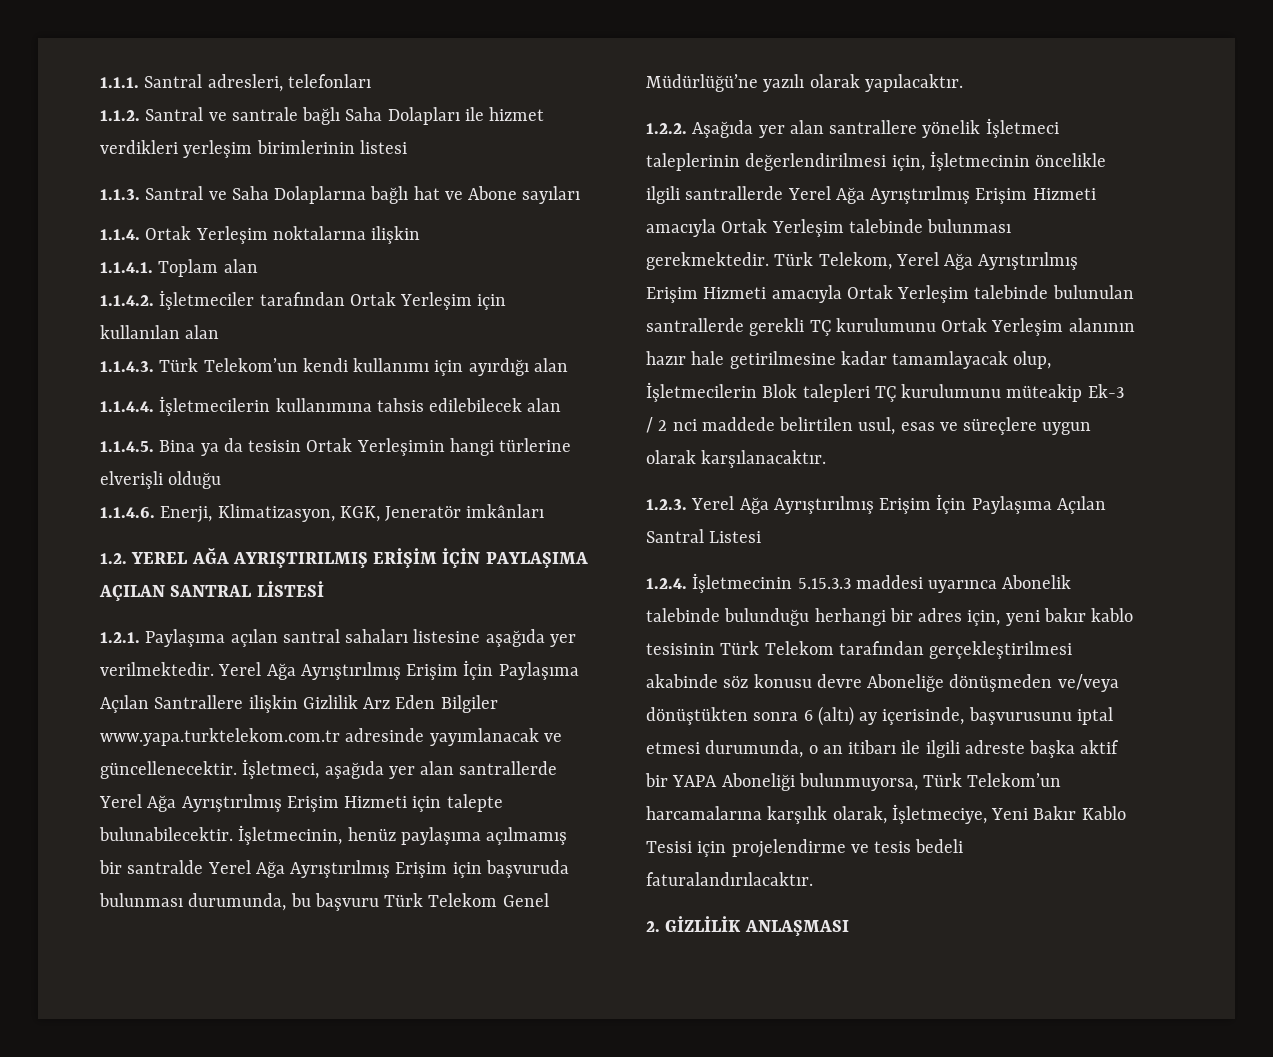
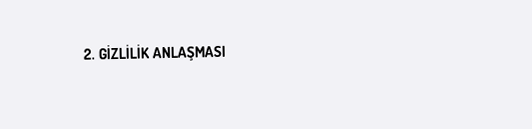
- 1.1.1. Santral adresleri, telefonları
- 1.1.2. Santral ve santrale bağlı Saha Dolapları ile hizmet verdikleri yerleşim birimlerinin listesi
- 1.1.3. Santral ve Saha Dolaplarına bağlı hat ve Abone sayıları
- 1.1.4. Ortak Yerleşim noktalarına ilişkin
- 1.1.4.1. Toplam alan
- 1.1.4.2. İşletmeciler tarafından Ortak Yerleşim için kullanılan alan
- 1.1.4.3. Türk Telekom’un kendi kullanımı için ayırdığı alan
- 1.1.4.4. İşletmecilerin kullanımına tahsis edilebilecek alan
- 1.1.4.5. Bina ya da tesisin Ortak Yerleşimin hangi türlerine elverişli olduğu
- 1.1.4.6. Enerji, Klimatizasyon, KGK, Jeneratör imkânları
- 1.2. YEREL AĞA AYRIŞTIRILMIŞ ERİŞİM İÇİN PAYLAŞIMA AÇILAN SANTRAL LİSTESİ
- 1.2.1. Paylaşıma açılan santral sahaları listesine aşağıda yer verilmektedir. Yerel Ağa Ayrıştırılmış Erişim İçin Paylaşıma Açılan Santrallere ilişkin Gizlilik Arz Eden Bilgiler www.yapa.turktelekom.com.tr adresinde yayımlanacak ve güncellenecektir. İşletmeci, aşağıda yer alan santrallerde Yerel Ağa Ayrıştırılmış Erişim Hizmeti için talepte bulunabilecektir. İşletmecinin, henüz paylaşıma açılmamış bir santralde Yerel Ağa Ayrıştırılmış Erişim için başvuruda bulunması durumunda, bu başvuru Türk Telekom Genel Müdürlüğü’ne yazılı olarak yapılacaktır.
- 1.2.2. Aşağıda yer alan santrallere yönelik İşletmeci taleplerinin değerlendirilmesi için, İşletmecinin öncelikle ilgili santrallerde Yerel Ağa Ayrıştırılmış Erişim Hizmeti amacıyla Ortak Yerleşim talebinde bulunması gerekmektedir. Türk Telekom, Yerel Ağa Ayrıştırılmış Erişim Hizmeti amacıyla Ortak Yerleşim talebinde bulunulan santrallerde gerekli TÇ kurulumunu Ortak Yerleşim alanının hazır hale getirilmesine kadar tamamlayacak olup, İşletmecilerin Blok talepleri TÇ kurulumunu müteakip Ek-3 / 2 nci maddede belirtilen usul, esas ve süreçlere uygun olarak karşılanacaktır.
- 1.2.3. Yerel Ağa Ayrıştırılmış Erişim İçin Paylaşıma Açılan Santral Listesi
- 1.2.4. İşletmecinin 5.15.3.3 maddesi uyarınca Abonelik talebinde bulunduğu herhangi bir adres için, yeni bakır kablo tesisinin Türk Telekom tarafından gerçekleştirilmesi akabinde söz konusu devre Aboneliğe dönüşmeden ve/veya dönüştükten sonra 6 (altı) ay içerisinde, başvurusunu iptal etmesi durumunda, o an itibarı ile ilgili adreste başka aktif bir YAPA Aboneliği bulunmuyorsa, Türk Telekom’un harcamalarına karşılık olarak, İşletmeciye, Yeni Bakır Kablo Tesisi için projelendirme ve tesis bedeli faturalandırılacaktır.

